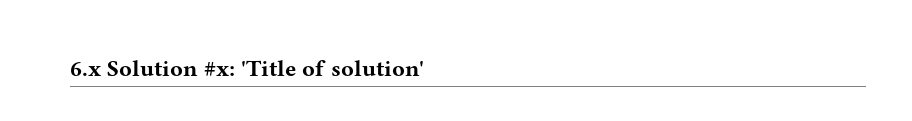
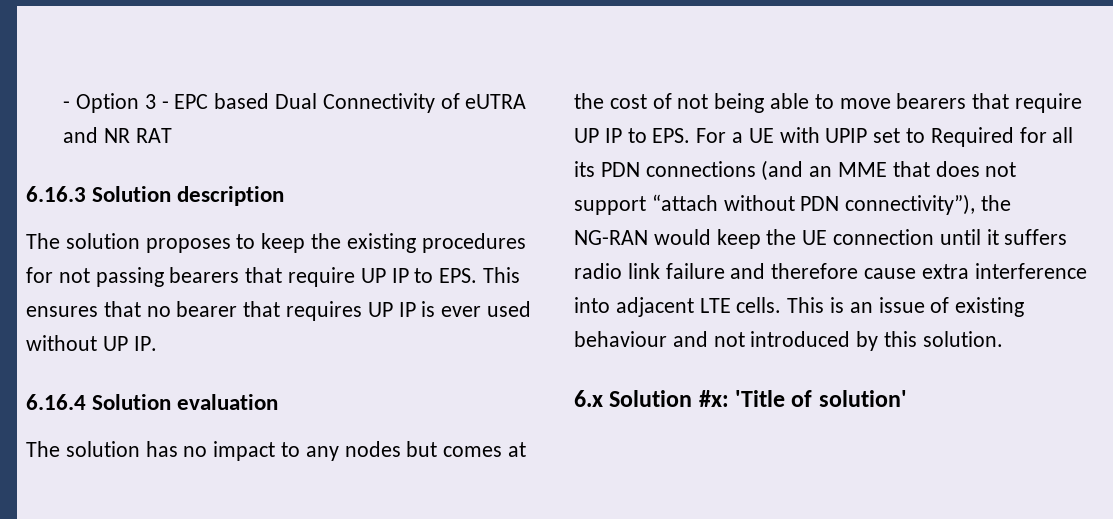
+ - Option 3 - EPC based Dual Connectivity of eUTRA and NR RAT
+ 6.16.3 Solution description
+ The solution proposes to keep the existing procedures for not passing bearers that require UP IP to EPS. This ensures that no bearer that requires UP IP is ever used without UP IP.
+ 6.16.4 Solution evaluation
+ The solution has no impact to any nodes but comes at the cost of not being able to move bearers that require UP IP to EPS. For a UE with UPIP set to Required for all its PDN connections (and an MME that does not support “attach without PDN connectivity”), the NG-RAN would keep the UE connection until it suffers radio link failure and therefore cause extra interference into adjacent LTE cells. This is an issue of existing behaviour and not introduced by this solution.

